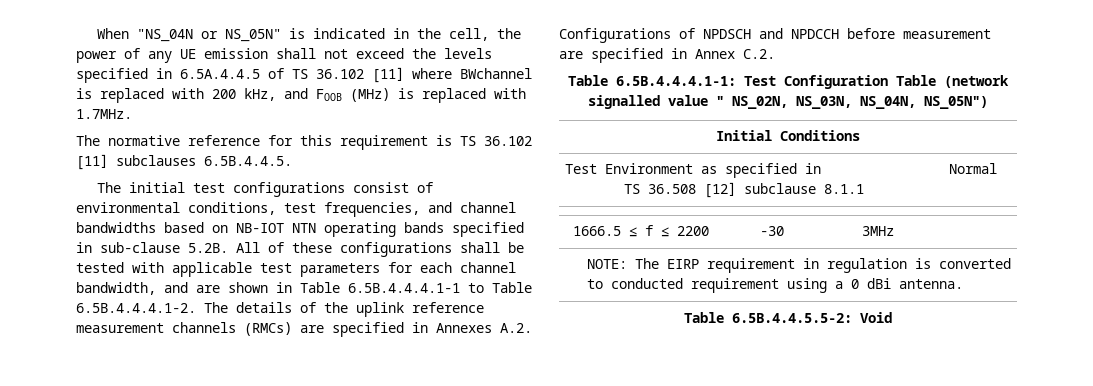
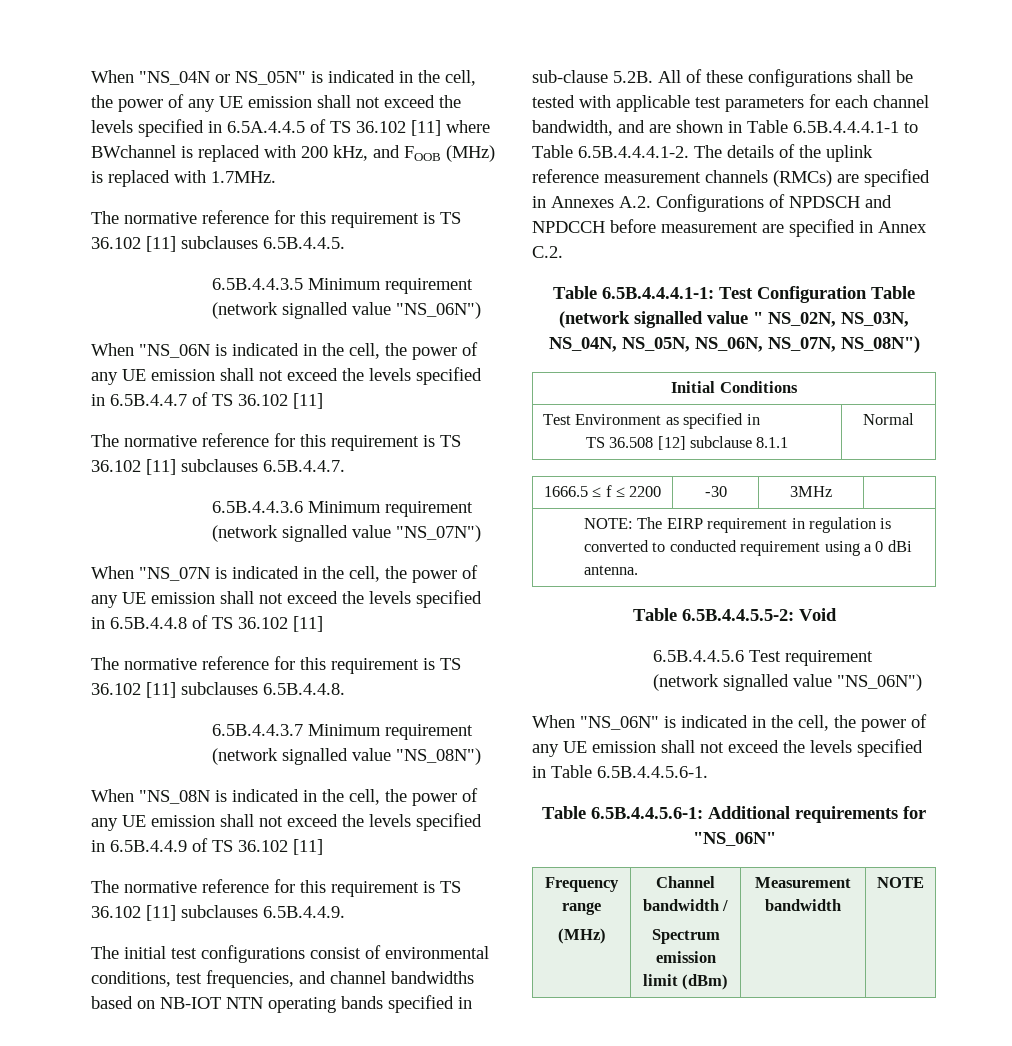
+ 6.5B.4.4.3.5 Minimum requirement (network signalled value "NS_06N")
+ When "NS_06N is indicated in the cell, the power of any UE emission shall not exceed the levels specified in 6.5B.4.4.7 of TS 36.102 [11]
+ The normative reference for this requirement is TS 36.102 [11] subclauses 6.5B.4.4.7.
+ 6.5B.4.4.3.6 Minimum requirement (network signalled value "NS_07N")
+ When "NS_07N is indicated in the cell, the power of any UE emission shall not exceed the levels specified in 6.5B.4.4.8 of TS 36.102 [11]
+ The normative reference for this requirement is TS 36.102 [11] subclauses 6.5B.4.4.8.
+ 6.5B.4.4.3.7 Minimum requirement (network signalled value "NS_08N")
+ When "NS_08N is indicated in the cell, the power of any UE emission shall not exceed the levels specified in 6.5B.4.4.9 of TS 36.102 [11]
+ The normative reference for this requirement is TS 36.102 [11] subclauses 6.5B.4.4.9.
- Table 6.5B.4.4.4.1-1: Test Configuration Table (network signalled value " NS_02N, NS_03N, NS_04N, NS_05N")
+ Table 6.5B.4.4.4.1-1: Test Configuration Table (network signalled value " NS_02N, NS_03N, NS_04N, NS_05N, NS_06N, NS_07N, NS_08N")
+ 6.5B.4.4.5.6 Test requirement (network signalled value "NS_06N")
+ When "NS_06N" is indicated in the cell, the power of any UE emission shall not exceed the levels specified in Table 6.5B.4.4.5.6-1.
+ Table 6.5B.4.4.5.6-1: Additional requirements for "NS_06N"
+ Frequency range
+ (MHz) | Channel bandwidth /
+ Spectrum emission limit (dBm) | Measurement bandwidth | NOTE

